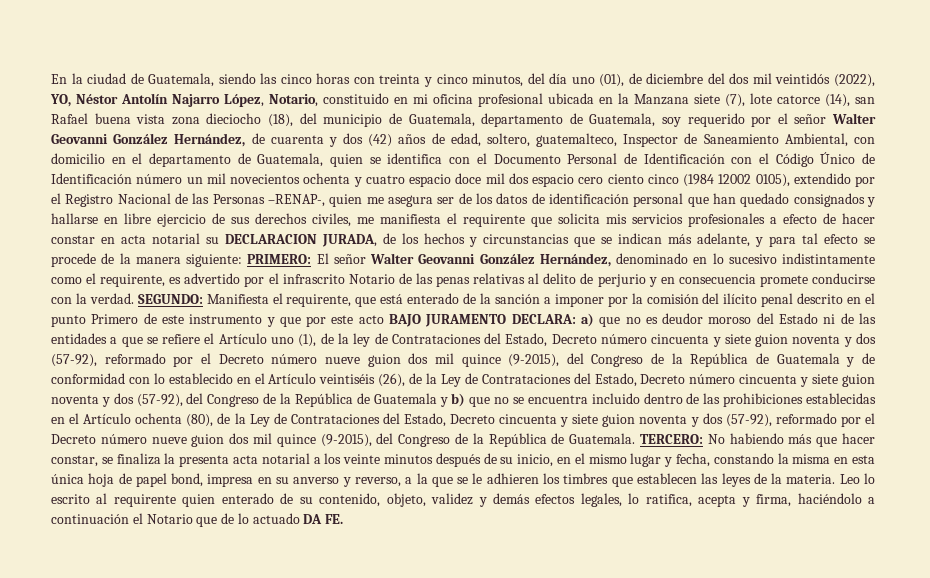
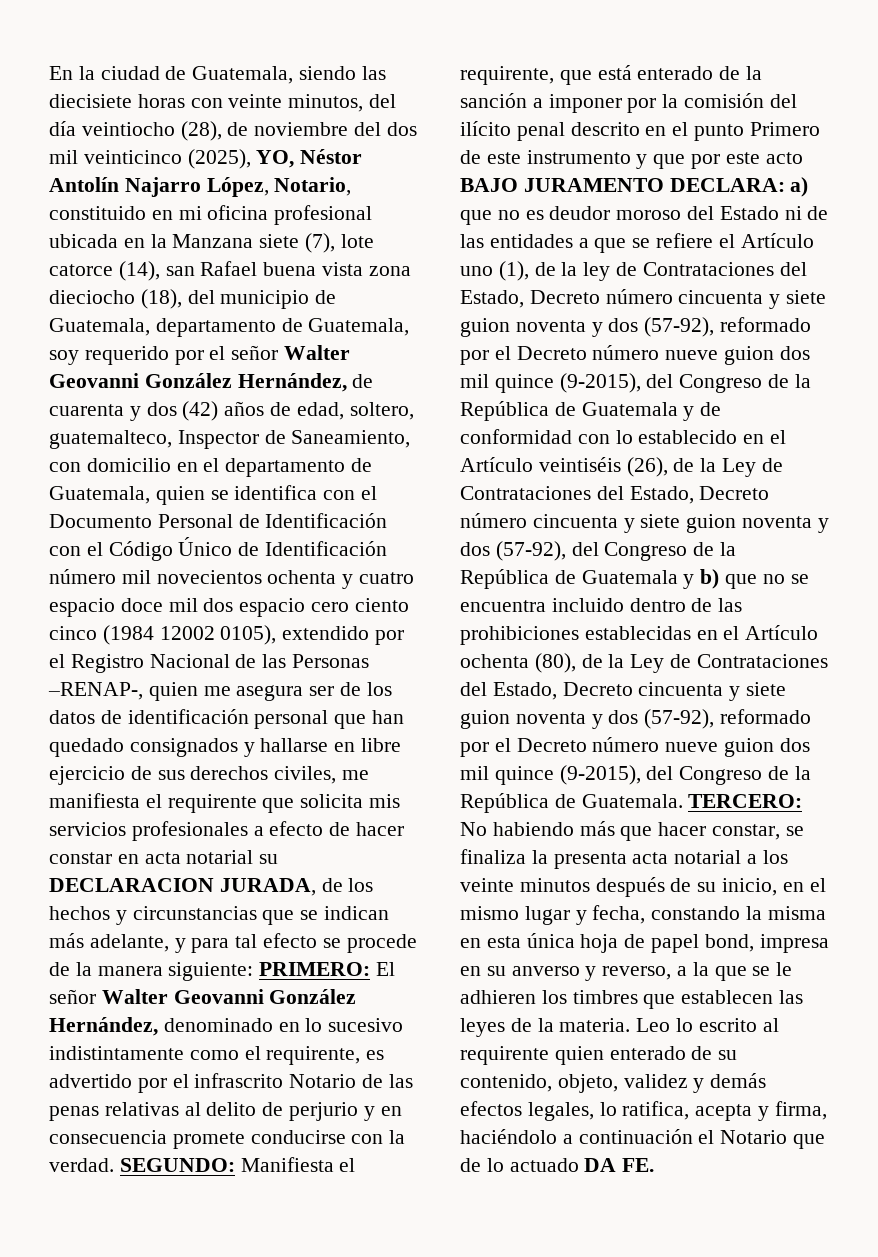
- En la ciudad de Guatemala, siendo las cinco horas con treinta y cinco minutos, del día uno (01), de diciembre del dos mil veintidós (2022), YO, Néstor Antolín Najarro López, Notario, constituido en mi oficina profesional ubicada en la Manzana siete (7), lote catorce (14), san Rafael buena vista zona dieciocho (18), del municipio de Guatemala, departamento de Guatemala, soy requerido por el señor Walter Geovanni González Hernández, de cuarenta y dos (42) años de edad, soltero, guatemalteco, Inspector de Saneamiento Ambiental, con domicilio en el departamento de Guatemala, quien se identifica con el Documento Personal de Identificación con el Código Único de Identificación número un mil novecientos ochenta y cuatro espacio doce mil dos espacio cero ciento cinco (1984 12002 0105), extendido por el Registro Nacional de las Personas –RENAP-, quien me asegura ser de los datos de identificación personal que han quedado consignados y hallarse en libre ejercicio de sus derechos civiles, me manifiesta el requirente que solicita mis servicios profesionales a efecto de hacer constar en acta notarial su DECLARACION JURADA, de los hechos y circunstancias que se indican más adelante, y para tal efecto se procede de la manera siguiente:
+ En la ciudad de Guatemala, siendo las diecisiete horas con veinte minutos, del día veintiocho (28), de noviembre del dos mil veinticinco (2025), YO, Néstor Antolín Najarro López, Notario, constituido en mi oficina profesional ubicada en la Manzana siete (7), lote catorce (14), san Rafael buena vista zona dieciocho (18), del municipio de Guatemala, departamento de Guatemala, soy requerido por el señor Walter Geovanni González Hernández, de cuarenta y dos (42) años de edad, soltero, guatemalteco, Inspector de Saneamiento, con domicilio en el departamento de Guatemala, quien se identifica con el Documento Personal de Identificación con el Código Único de Identificación número mil novecientos ochenta y cuatro espacio doce mil dos espacio cero ciento cinco (1984 12002 0105), extendido por el Registro Nacional de las Personas –RENAP-, quien me asegura ser de los datos de identificación personal que han quedado consignados y hallarse en libre ejercicio de sus derechos civiles, me manifiesta el requirente que solicita mis servicios profesionales a efecto de hacer constar en acta notarial su DECLARACION JURADA, de los hechos y circunstancias que se indican más adelante, y para tal efecto se procede de la manera siguiente:

